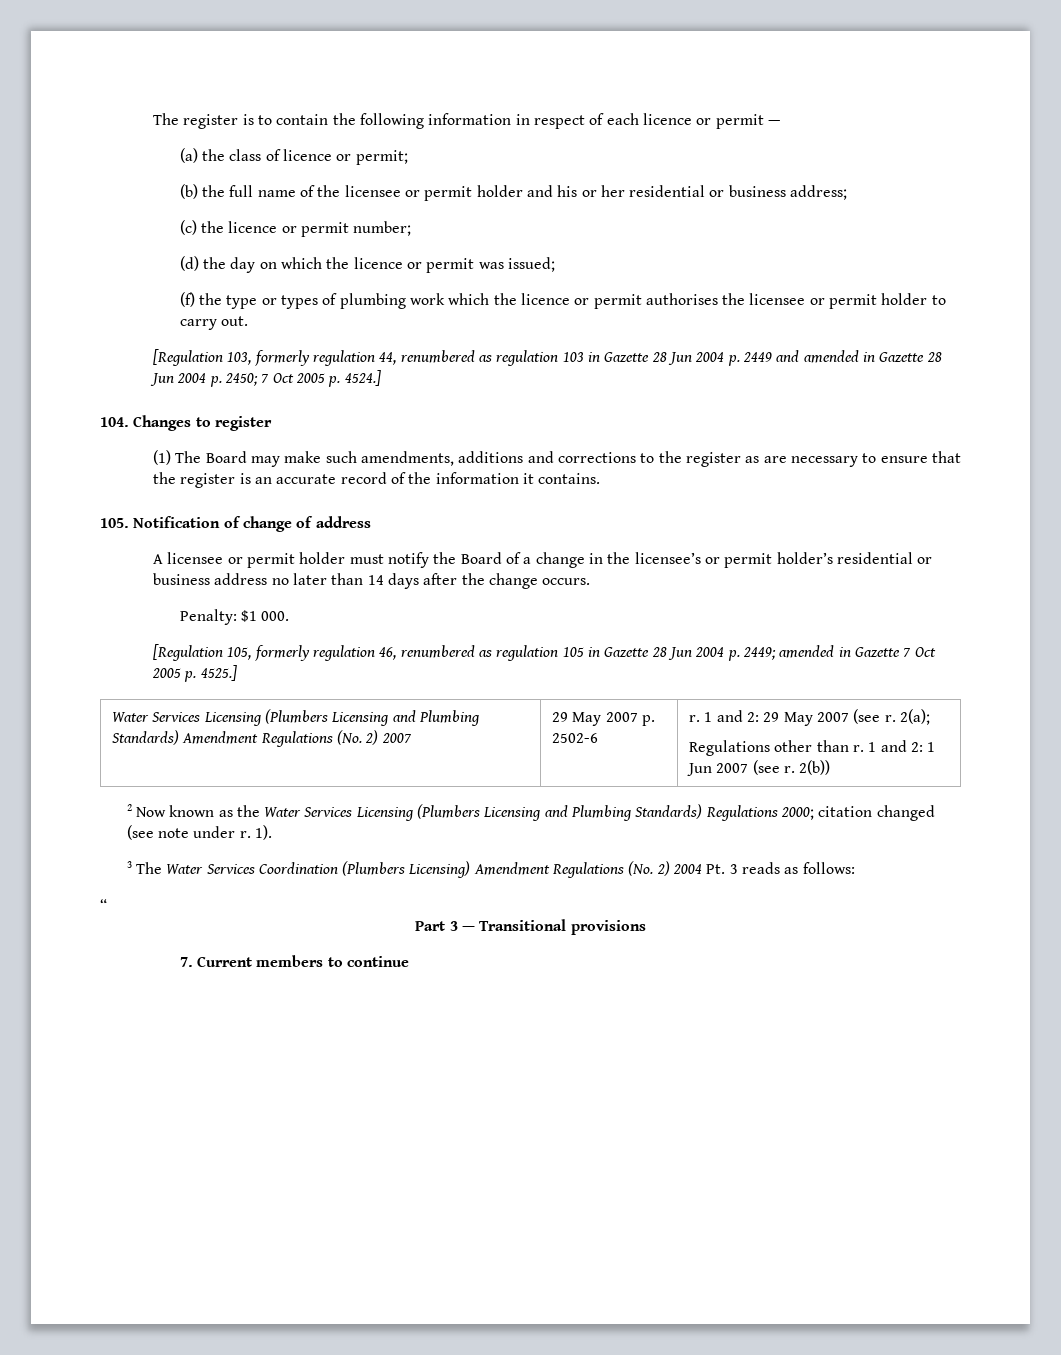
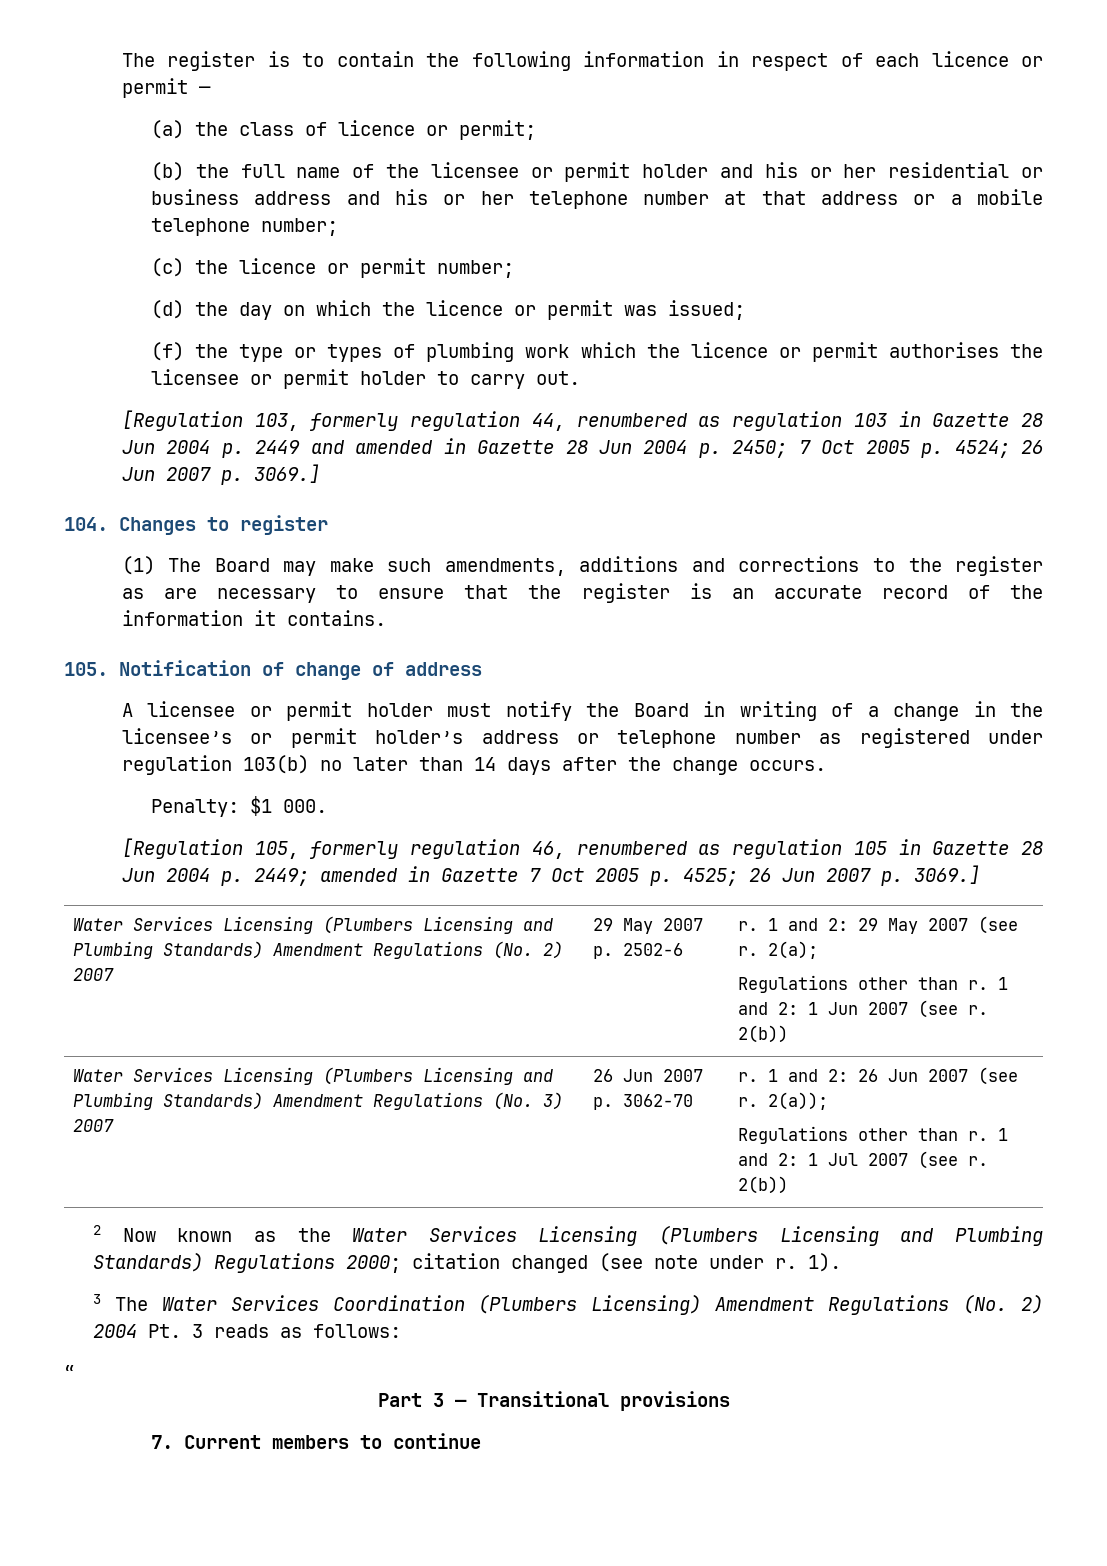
- (b) the full name of the licensee or permit holder and his or her residential or business address;
+ (b) the full name of the licensee or permit holder and his or her residential or business address and his or her telephone number at that address or a mobile telephone number;
- [Regulation 103, formerly regulation 44, renumbered as regulation 103 in Gazette 28 Jun 2004 p. 2449 and amended in Gazette 28 Jun 2004 p. 2450; 7 Oct 2005 p. 4524.]
+ [Regulation 103, formerly regulation 44, renumbered as regulation 103 in Gazette 28 Jun 2004 p. 2449 and amended in Gazette 28 Jun 2004 p. 2450; 7 Oct 2005 p. 4524; 26 Jun 2007 p. 3069.]
- A licensee or permit holder must notify the Board of a change in the licensee’s or permit holder’s residential or business address no later than 14 days after the change occurs.
+ A licensee or permit holder must notify the Board in writing of a change in the licensee’s or permit holder’s address or telephone number as registered under regulation 103(b) no later than 14 days after the change occurs.
- [Regulation 105, formerly regulation 46, renumbered as regulation 105 in Gazette 28 Jun 2004 p. 2449; amended in Gazette 7 Oct 2005 p. 4525.]
+ [Regulation 105, formerly regulation 46, renumbered as regulation 105 in Gazette 28 Jun 2004 p. 2449; amended in Gazette 7 Oct 2005 p. 4525; 26 Jun 2007 p. 3069.]
+ Water Services Licensing (Plumbers Licensing and Plumbing Standards) Amendment Regulations (No. 3) 2007 | 26 Jun 2007 p. 3062-70 | r. 1 and 2: 26 Jun 2007 (see r. 2(a));
+ Regulations other than r. 1 and 2: 1 Jul 2007 (see r. 2(b))

